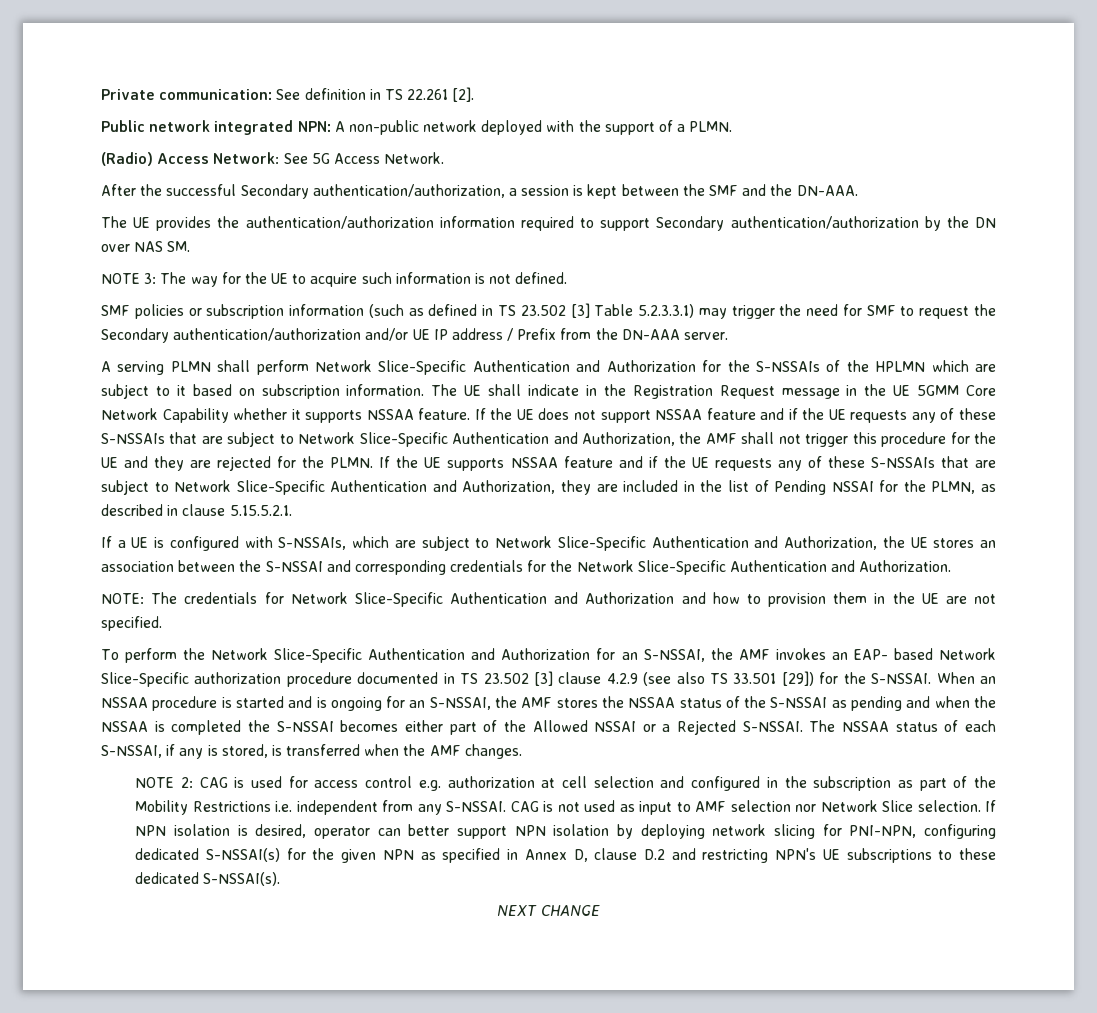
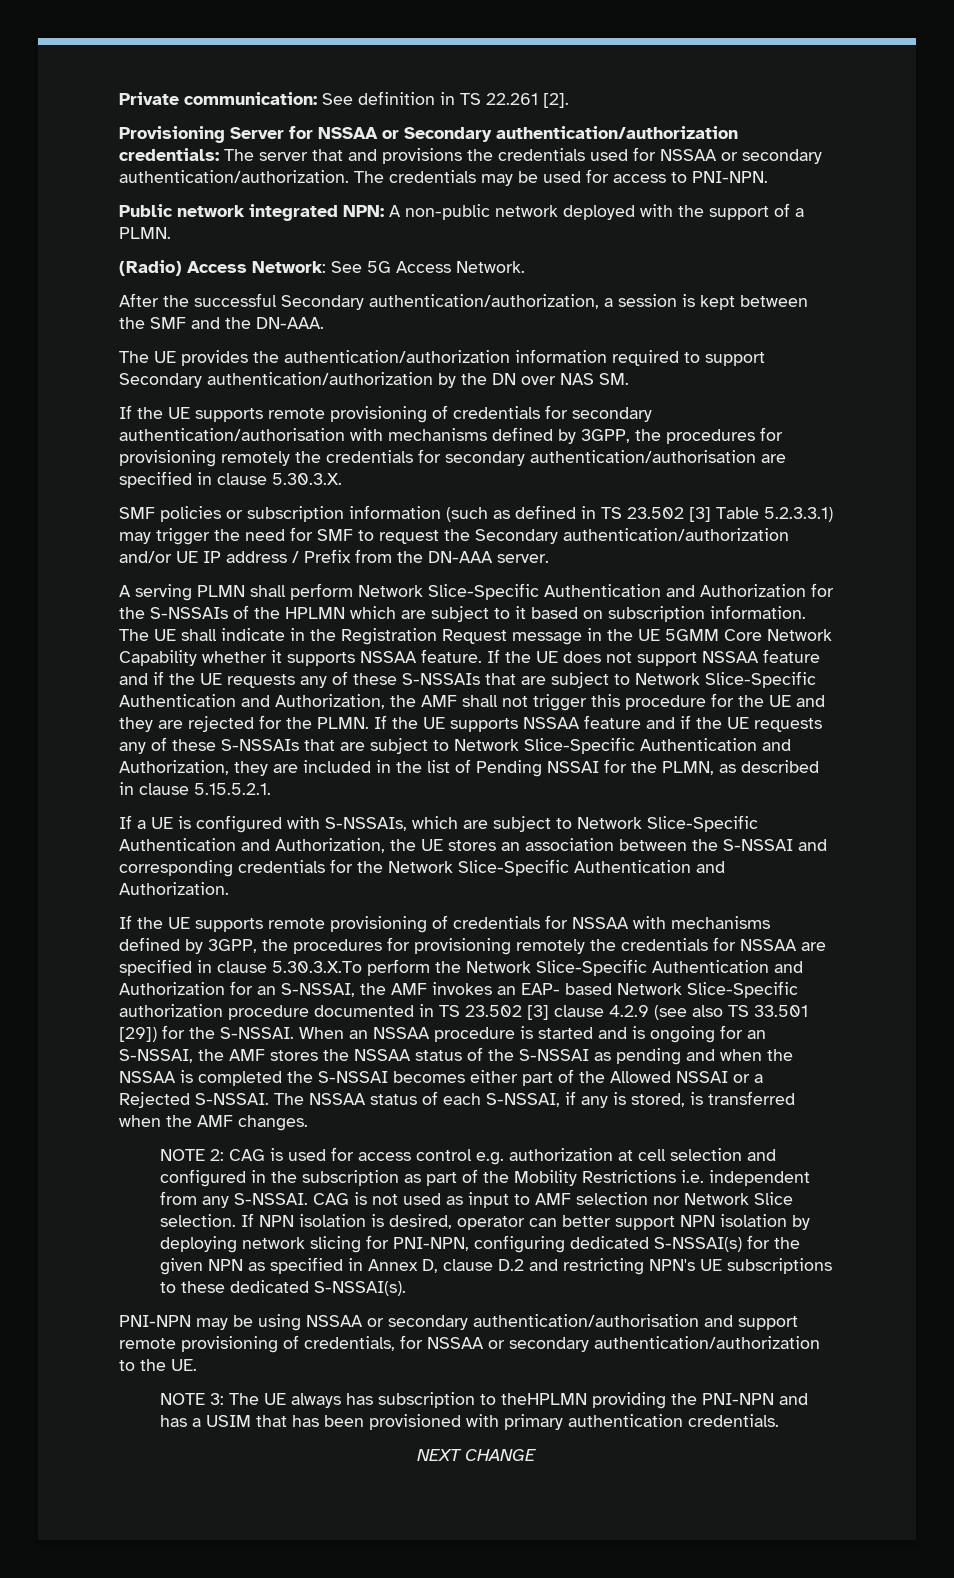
+ Provisioning Server for NSSAA or Secondary authentication/authorization credentials: The server that and provisions the credentials used for NSSAA or secondary authentication/authorization. The credentials may be used for access to PNI-NPN.
- NOTE 3: The way for the UE to acquire such information is not defined.
+ If the UE supports remote provisioning of credentials for secondary authentication/authorisation with mechanisms defined by 3GPP, the procedures for provisioning remotely the credentials for secondary authentication/authorisation are specified in clause 5.30.3.X.
- NOTE: The credentials for Network Slice-Specific Authentication and Authorization and how to provision them in the UE are not specified.
- To perform the Network Slice-Specific Authentication and Authorization for an S-NSSAI, the AMF invokes an EAP- based Network Slice-Specific authorization procedure documented in TS 23.502 [3] clause 4.2.9 (see also TS 33.501 [29]) for the S-NSSAI.
+ If the UE supports remote provisioning of credentials for NSSAA with mechanisms defined by 3GPP, the procedures for provisioning remotely the credentials for NSSAA are specified in clause 5.30.3.X.To perform the Network Slice-Specific Authentication and Authorization for an S-NSSAI, the AMF invokes an EAP- based Network Slice-Specific authorization procedure documented in TS 23.502 [3] clause 4.2.9 (see also TS 33.501 [29]) for the S-NSSAI.
+ PNI-NPN may be using NSSAA or secondary authentication/authorisation and support remote provisioning of credentials, for NSSAA or secondary authentication/authorization to the UE.
+ NOTE 3: The UE always has subscription to theHPLMN providing the PNI-NPN and has a USIM that has been provisioned with primary authentication credentials.

